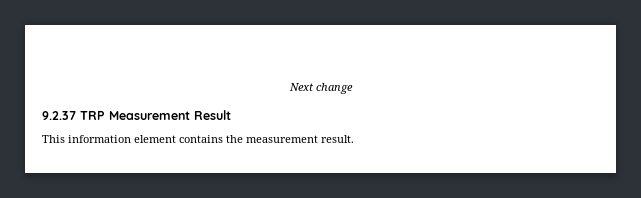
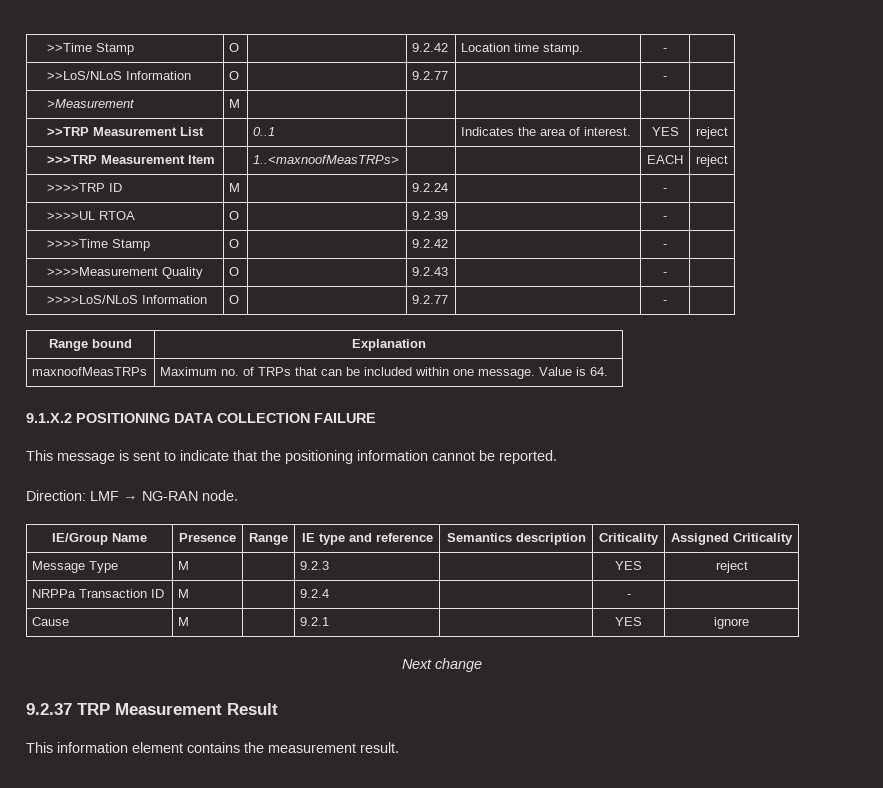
+ >>Time Stamp | O | | 9.2.42 | Location time stamp. | - |
+ >>LoS/NLoS Information | O | | 9.2.77 | | - |
+ >Measurement | M | | | | |
+ >>TRP Measurement List | | 0..1 | | Indicates the area of interest. | YES | reject
+ >>>TRP Measurement Item | | 1..<maxnoofMeasTRPs> | | | EACH | reject
+ >>>>TRP ID | M | | 9.2.24 | | - |
+ >>>>UL RTOA | O | | 9.2.39 | | - |
+ >>>>Time Stamp | O | | 9.2.42 | | - |
+ >>>>Measurement Quality | O | | 9.2.43 | | - |
+ >>>>LoS/NLoS Information | O | | 9.2.77 | | - |
+ Range bound | Explanation
+ maxnoofMeasTRPs | Maximum no. of TRPs that can be included within one message. Value is 64.
+ 9.1.X.2 POSITIONING DATA COLLECTION FAILURE
+ This message is sent to indicate that the positioning information cannot be reported.
+ Direction: LMF → NG-RAN node.
+ IE/Group Name | Presence | Range | IE type and reference | Semantics description | Criticality | Assigned Criticality
+ Message Type | M | | 9.2.3 | | YES | reject
+ NRPPa Transaction ID | M | | 9.2.4 | | - |
+ Cause | M | | 9.2.1 | | YES | ignore

